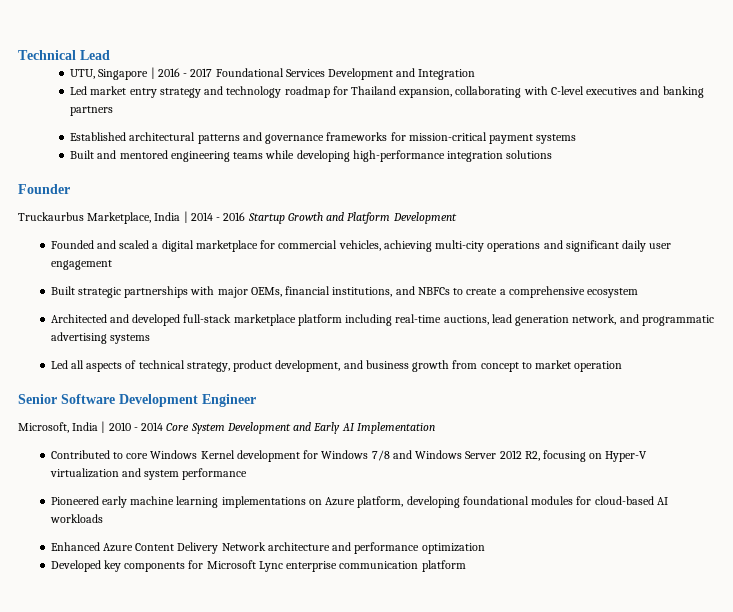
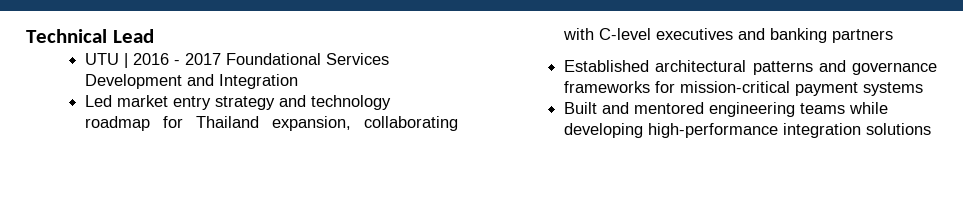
- UTU, Singapore | 2016 - 2017 Foundational Services Development and Integration
+ UTU | 2016 - 2017 Foundational Services Development and Integration
- Founder
- Truckaurbus Marketplace, India | 2014 - 2016 Startup Growth and Platform Development
- Founded and scaled a digital marketplace for commercial vehicles, achieving multi-city operations and significant daily user engagement
- Built strategic partnerships with major OEMs, financial institutions, and NBFCs to create a comprehensive ecosystem
- Architected and developed full-stack marketplace platform including real-time auctions, lead generation network, and programmatic advertising systems
- Led all aspects of technical strategy, product development, and business growth from concept to market operation
- Senior Software Development Engineer
- Microsoft, India | 2010 - 2014 Core System Development and Early AI Implementation
- Contributed to core Windows Kernel development for Windows 7/8 and Windows Server 2012 R2, focusing on Hyper-V virtualization and system performance
- Pioneered early machine learning implementations on Azure platform, developing foundational modules for cloud-based AI workloads
- Enhanced Azure Content Delivery Network architecture and performance optimization
- Developed key components for Microsoft Lync enterprise communication platform

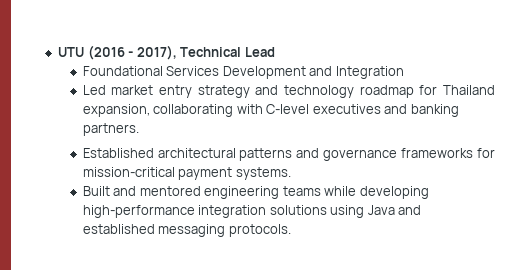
- Technical Lead
- UTU | 2016 - 2017 Foundational Services Development and Integration
+ UTU (2016 - 2017), Technical Lead
+ Foundational Services Development and Integration
- Led market entry strategy and technology roadmap for Thailand expansion, collaborating with C-level executives and banking partners
+ Led market entry strategy and technology roadmap for Thailand expansion, collaborating with C-level executives and banking partners.
- Established architectural patterns and governance frameworks for mission-critical payment systems
+ Established architectural patterns and governance frameworks for mission-critical payment systems.
- Built and mentored engineering teams while developing high-performance integration solutions
+ Built and mentored engineering teams while developing high-performance integration solutions using Java and established messaging protocols.

